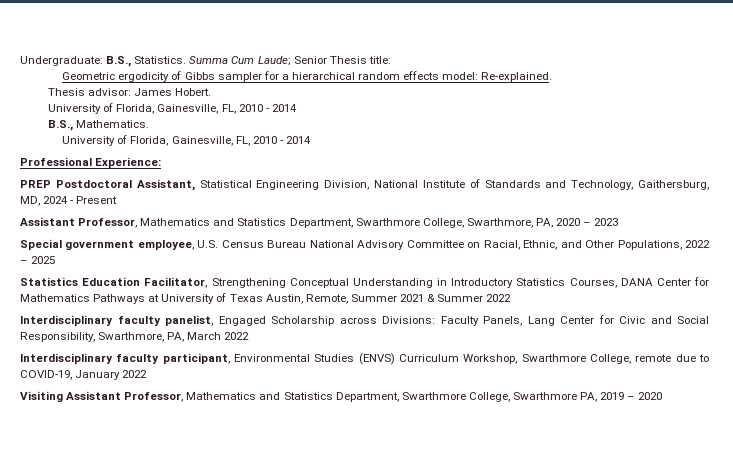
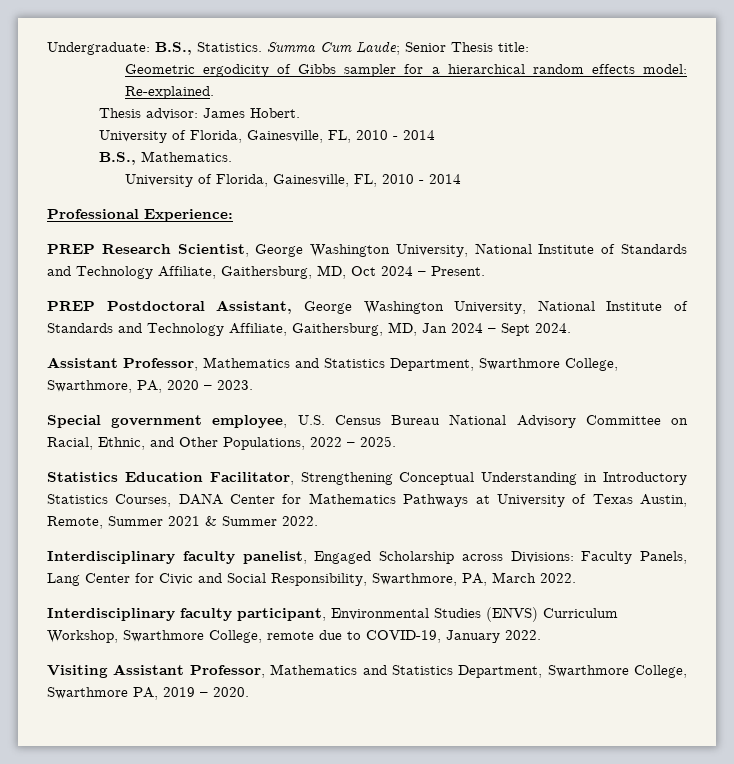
- PREP Postdoctoral Assistant, Statistical Engineering Division, National Institute of Standards and Technology, Gaithersburg, MD, 2024 - Present
+ PREP Research Scientist, George Washington University, National Institute of Standards and Technology Affiliate, Gaithersburg, MD, Oct 2024 – Present.
+ PREP Postdoctoral Assistant, George Washington University, National Institute of Standards and Technology Affiliate, Gaithersburg, MD, Jan 2024 – Sept 2024.
- Assistant Professor, Mathematics and Statistics Department, Swarthmore College, Swarthmore, PA, 2020 – 2023
+ Assistant Professor, Mathematics and Statistics Department, Swarthmore College, Swarthmore, PA, 2020 – 2023.
- Special government employee, U.S. Census Bureau National Advisory Committee on Racial, Ethnic, and Other Populations, 2022 – 2025
+ Special government employee, U.S. Census Bureau National Advisory Committee on Racial, Ethnic, and Other Populations, 2022 – 2025.
- Statistics Education Facilitator, Strengthening Conceptual Understanding in Introductory Statistics Courses, DANA Center for Mathematics Pathways at University of Texas Austin, Remote, Summer 2021 & Summer 2022
+ Statistics Education Facilitator, Strengthening Conceptual Understanding in Introductory Statistics Courses, DANA Center for Mathematics Pathways at University of Texas Austin, Remote, Summer 2021 & Summer 2022.
- Interdisciplinary faculty panelist, Engaged Scholarship across Divisions: Faculty Panels, Lang Center for Civic and Social Responsibility, Swarthmore, PA, March 2022
+ Interdisciplinary faculty panelist, Engaged Scholarship across Divisions: Faculty Panels, Lang Center for Civic and Social Responsibility, Swarthmore, PA, March 2022.
- Interdisciplinary faculty participant, Environmental Studies (ENVS) Curriculum Workshop, Swarthmore College, remote due to COVID-19, January 2022
+ Interdisciplinary faculty participant, Environmental Studies (ENVS) Curriculum Workshop, Swarthmore College, remote due to COVID-19, January 2022.
- Visiting Assistant Professor, Mathematics and Statistics Department, Swarthmore College, Swarthmore PA, 2019 – 2020
+ Visiting Assistant Professor, Mathematics and Statistics Department, Swarthmore College, Swarthmore PA, 2019 – 2020.

